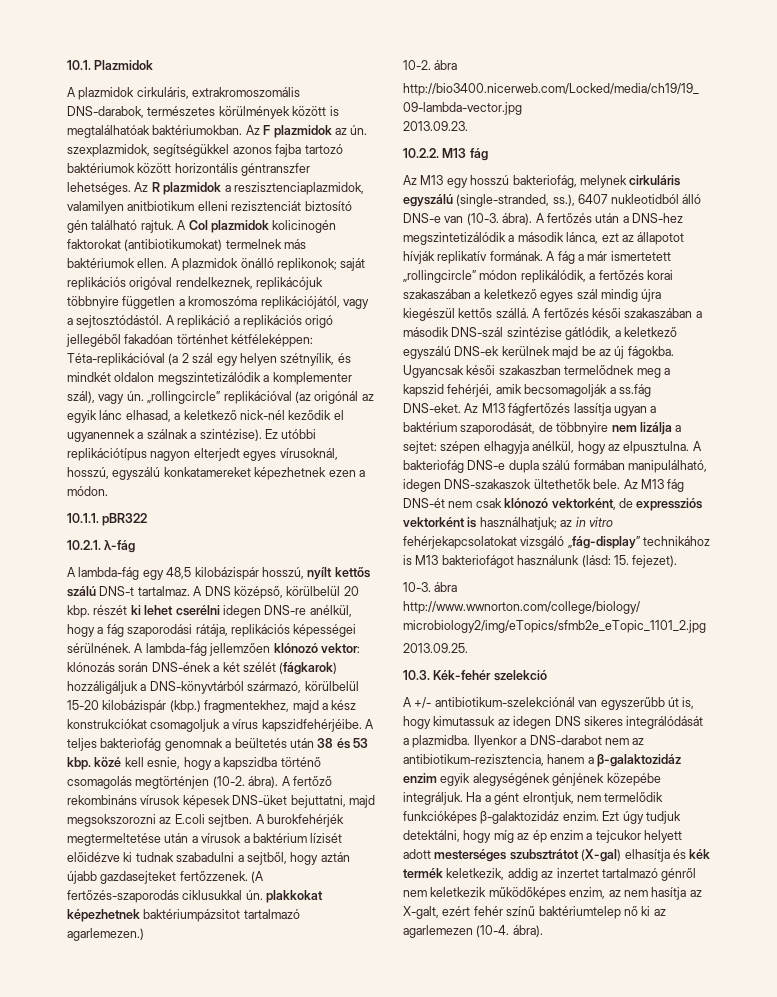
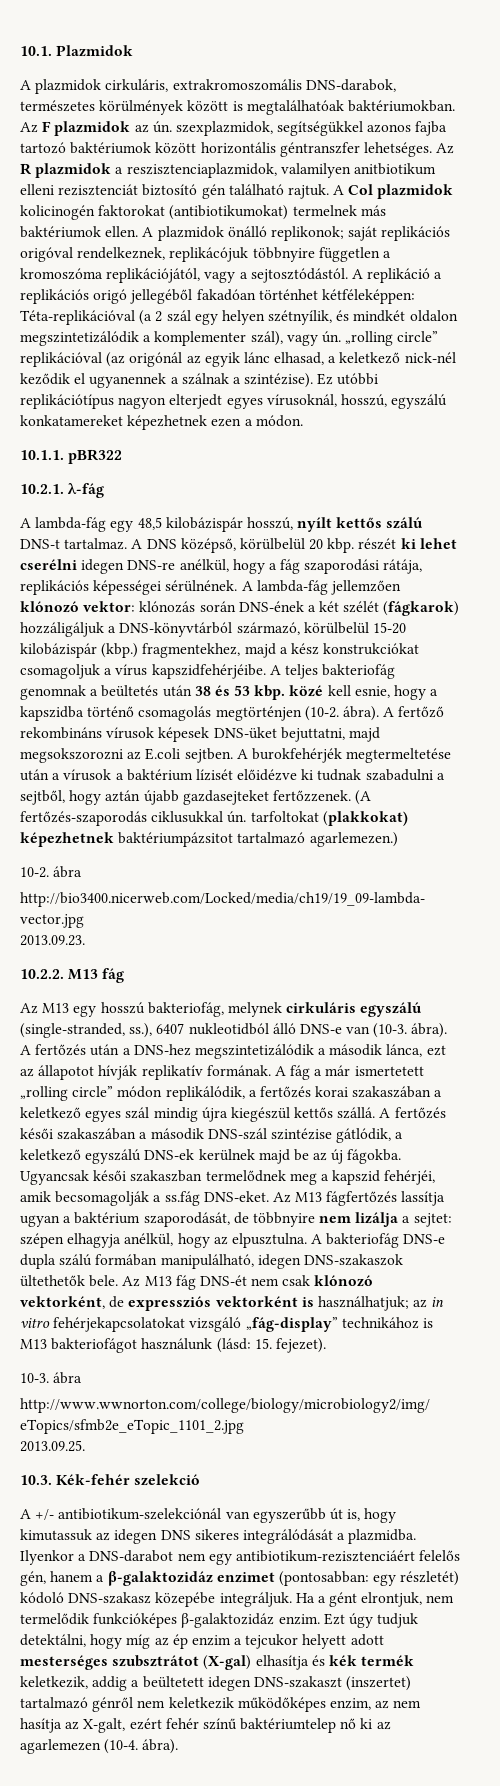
- „rollingcircle” replikációval (az origónál az egyik lánc elhasad, a keletkező nick-nél keződik el ugyanennek a szálnak a szintézise).
+ „rolling circle” replikációval (az origónál az egyik lánc elhasad, a keletkező nick-nél keződik el ugyanennek a szálnak a szintézise).
- (A fertőzés-szaporodás ciklusukkal ún. plakkokat képezhetnek baktériumpázsitot tartalmazó agarlemezen.)
+ (A fertőzés-szaporodás ciklusukkal ún. tarfoltokat (plakkokat) képezhetnek baktériumpázsitot tartalmazó agarlemezen.)
- A fág a már ismertetett „rollingcircle” módon replikálódik, a fertőzés korai szakaszában a keletkező egyes szál mindig újra kiegészül kettős szállá.
+ A fág a már ismertetett „rolling circle” módon replikálódik, a fertőzés korai szakaszában a keletkező egyes szál mindig újra kiegészül kettős szállá.
- Ilyenkor a DNS-darabot nem az antibiotikum-rezisztencia, hanem a β-galaktozidáz enzim egyik alegységének génjének közepébe integráljuk.
+ Ilyenkor a DNS-darabot nem egy antibiotikum-rezisztenciáért felelős gén, hanem a β-galaktozidáz enzimet (pontosabban: egy részletét) kódoló DNS-szakasz közepébe integráljuk.
- Ezt úgy tudjuk detektálni, hogy míg az ép enzim a tejcukor helyett adott mesterséges szubsztrátot (X-gal) elhasítja és kék termék keletkezik, addig az inzertet tartalmazó génről nem keletkezik működőképes enzim, az nem hasítja az X-galt, ezért fehér színű baktériumtelep nő ki az agarlemezen (10-4. ábra).
+ Ezt úgy tudjuk detektálni, hogy míg az ép enzim a tejcukor helyett adott mesterséges szubsztrátot (X-gal) elhasítja és kék termék keletkezik, addig a beültetett idegen DNS-szakaszt (inszertet) tartalmazó génről nem keletkezik működőképes enzim, az nem hasítja az X-galt, ezért fehér színű baktériumtelep nő ki az agarlemezen (10-4. ábra).

